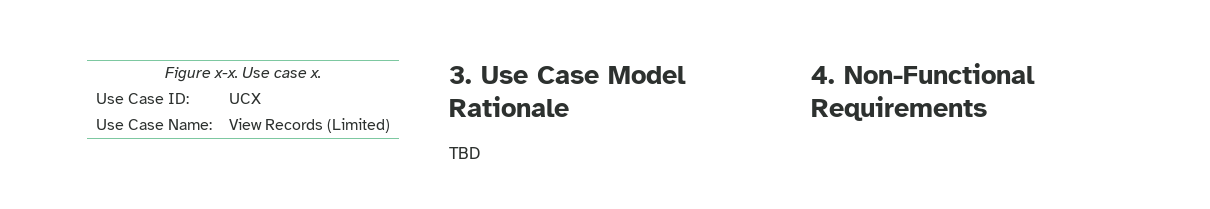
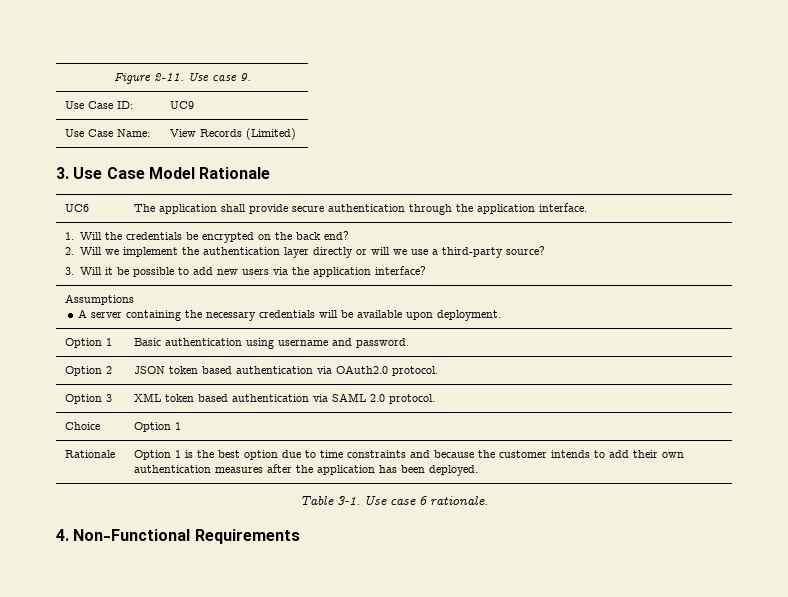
- Figure x-x. Use case x.
+ Figure 2-11. Use case 9.
- Use Case ID: | UCX
+ Use Case ID: | UC9
- TBD
+ UC6 | The application shall provide secure authentication through the application interface.
+ 1. Will the credentials be encrypted on the back end?
+ 2. Will we implement the authentication layer directly or will we use a third-party source?
+ 3. Will it be possible to add new users via the application interface?
+ Assumptions
+ A server containing the necessary credentials will be available upon deployment.
+ Option 1 | Basic authentication using username and password.
+ Option 2 | JSON token based authentication via OAuth2.0 protocol.
+ Option 3 | XML token based authentication via SAML 2.0 protocol.
+ Choice | Option 1
+ Rationale | Option 1 is the best option due to time constraints and because the customer intends to add their own authentication measures after the application has been deployed.
+ Table 3-1. Use case 6 rationale.

